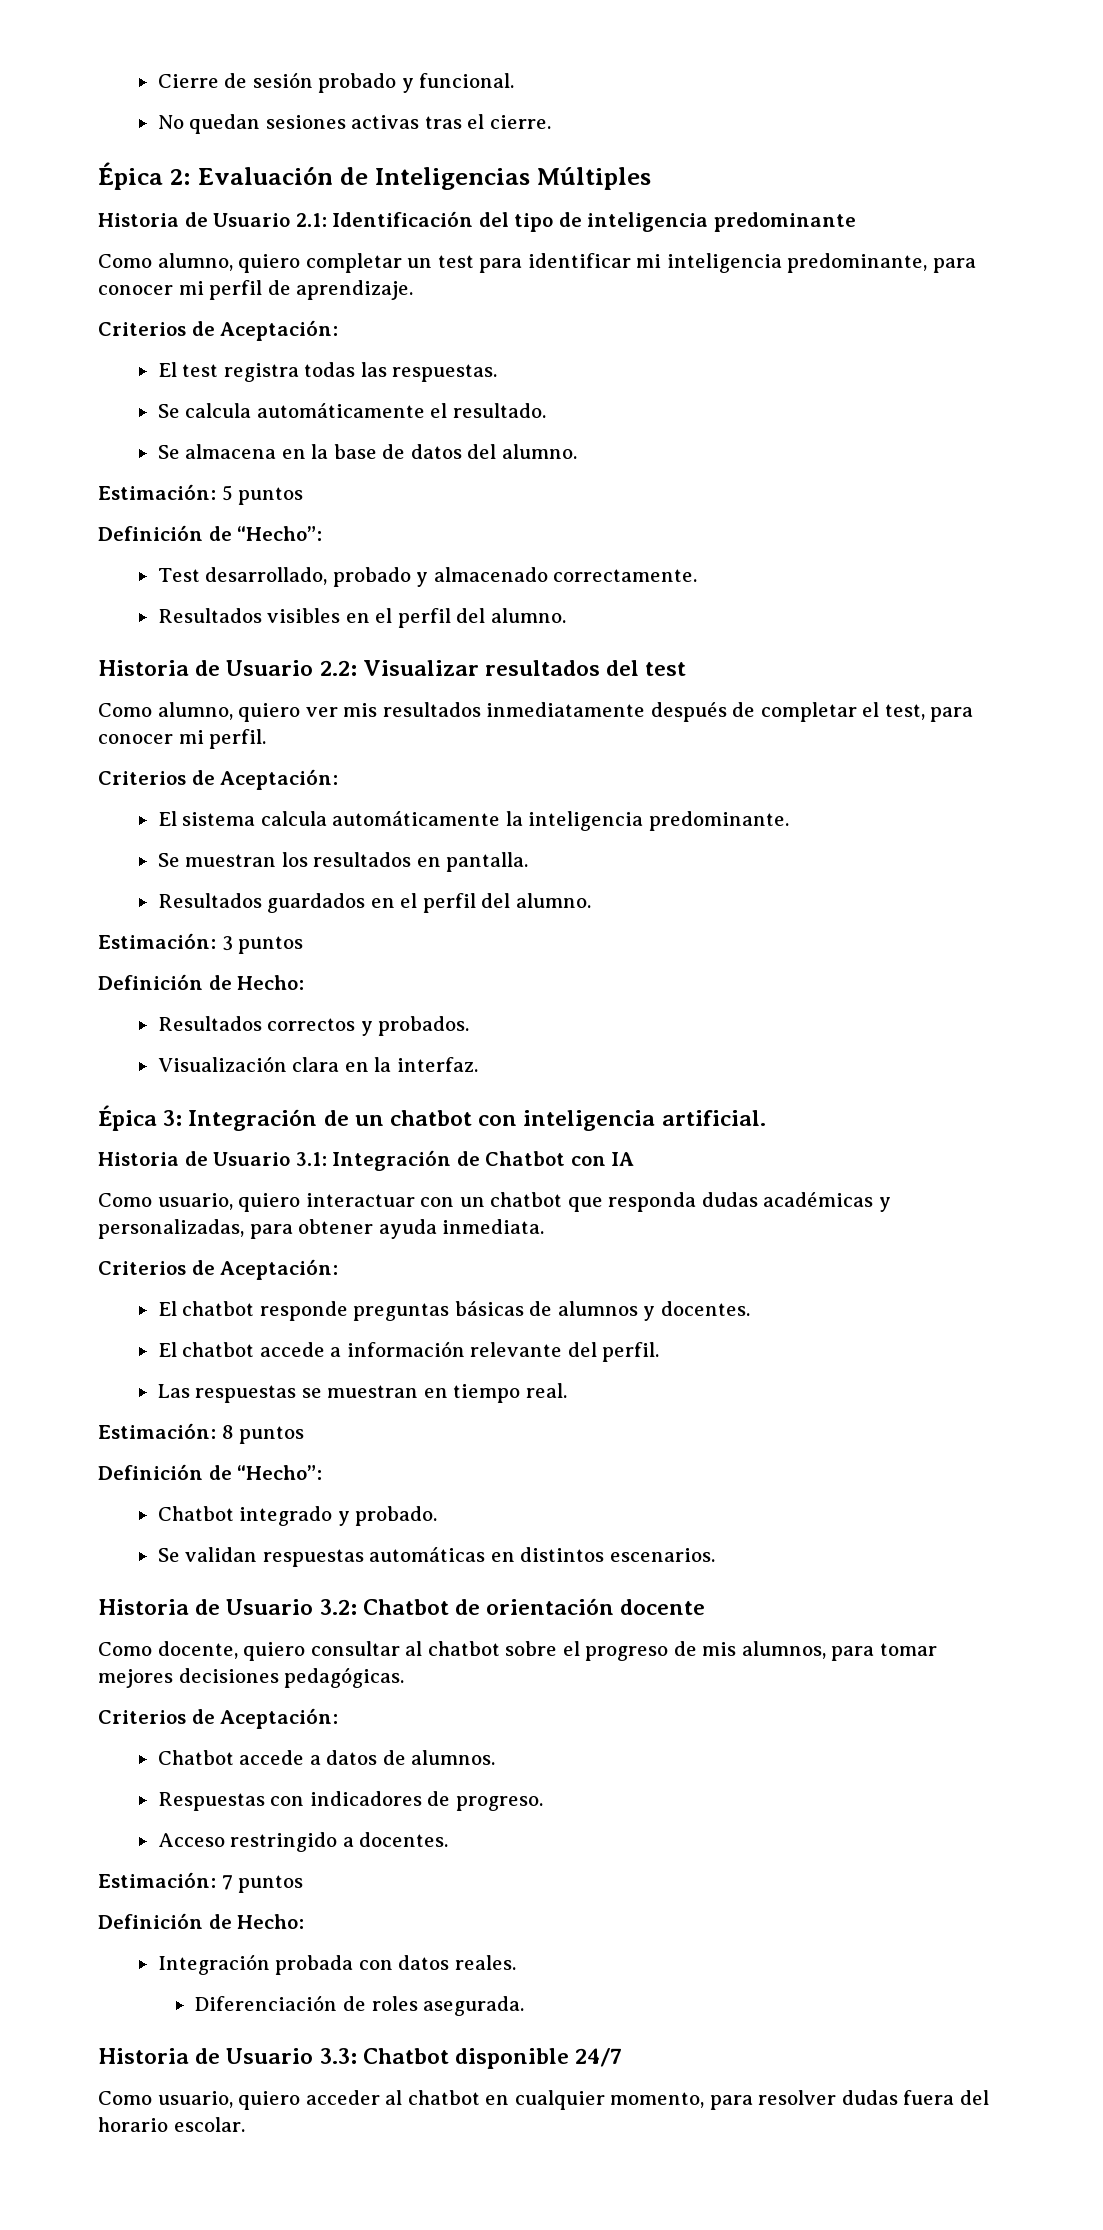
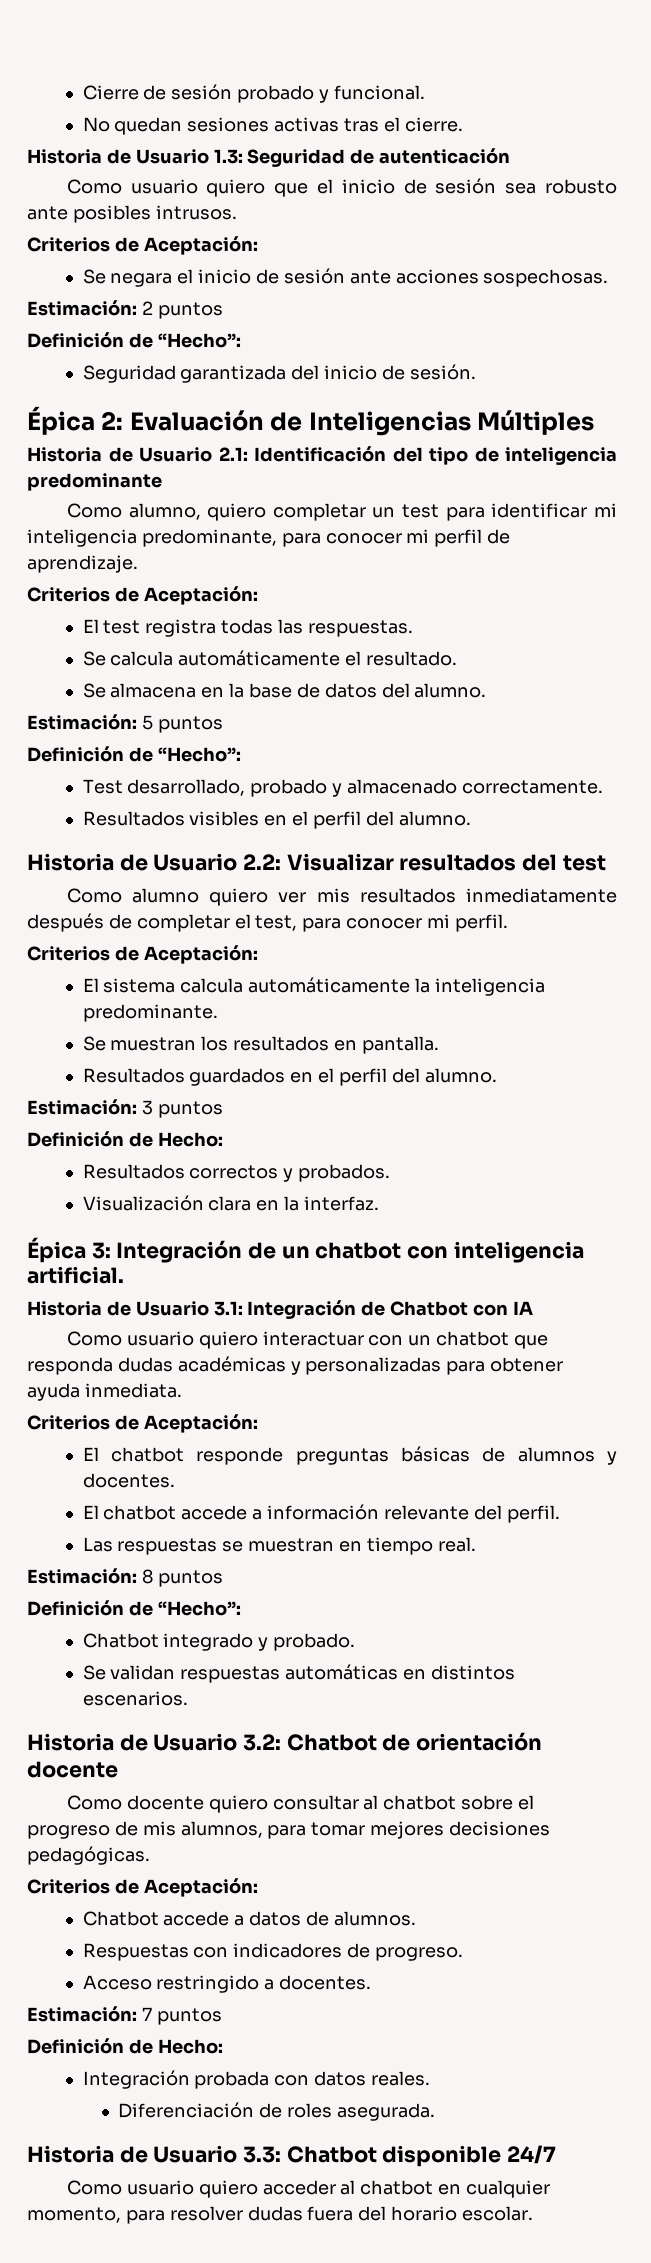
+ Historia de Usuario 1.3: Seguridad de autenticación
+ Como usuario quiero que el inicio de sesión sea robusto ante posibles intrusos.
+ Criterios de Aceptación:
+ Se negara el inicio de sesión ante acciones sospechosas.
+ Estimación: 2 puntos
+ Definición de “Hecho”:
+ Seguridad garantizada del inicio de sesión.
- Como alumno, quiero ver mis resultados inmediatamente después de completar el test, para conocer mi perfil.
+ Como alumno quiero ver mis resultados inmediatamente después de completar el test, para conocer mi perfil.
- Como usuario, quiero interactuar con un chatbot que responda dudas académicas y personalizadas, para obtener ayuda inmediata.
+ Como usuario quiero interactuar con un chatbot que responda dudas académicas y personalizadas para obtener ayuda inmediata.
- Como docente, quiero consultar al chatbot sobre el progreso de mis alumnos, para tomar mejores decisiones pedagógicas.
+ Como docente quiero consultar al chatbot sobre el progreso de mis alumnos, para tomar mejores decisiones pedagógicas.
- Como usuario, quiero acceder al chatbot en cualquier momento, para resolver dudas fuera del horario escolar.
+ Como usuario quiero acceder al chatbot en cualquier momento, para resolver dudas fuera del horario escolar.

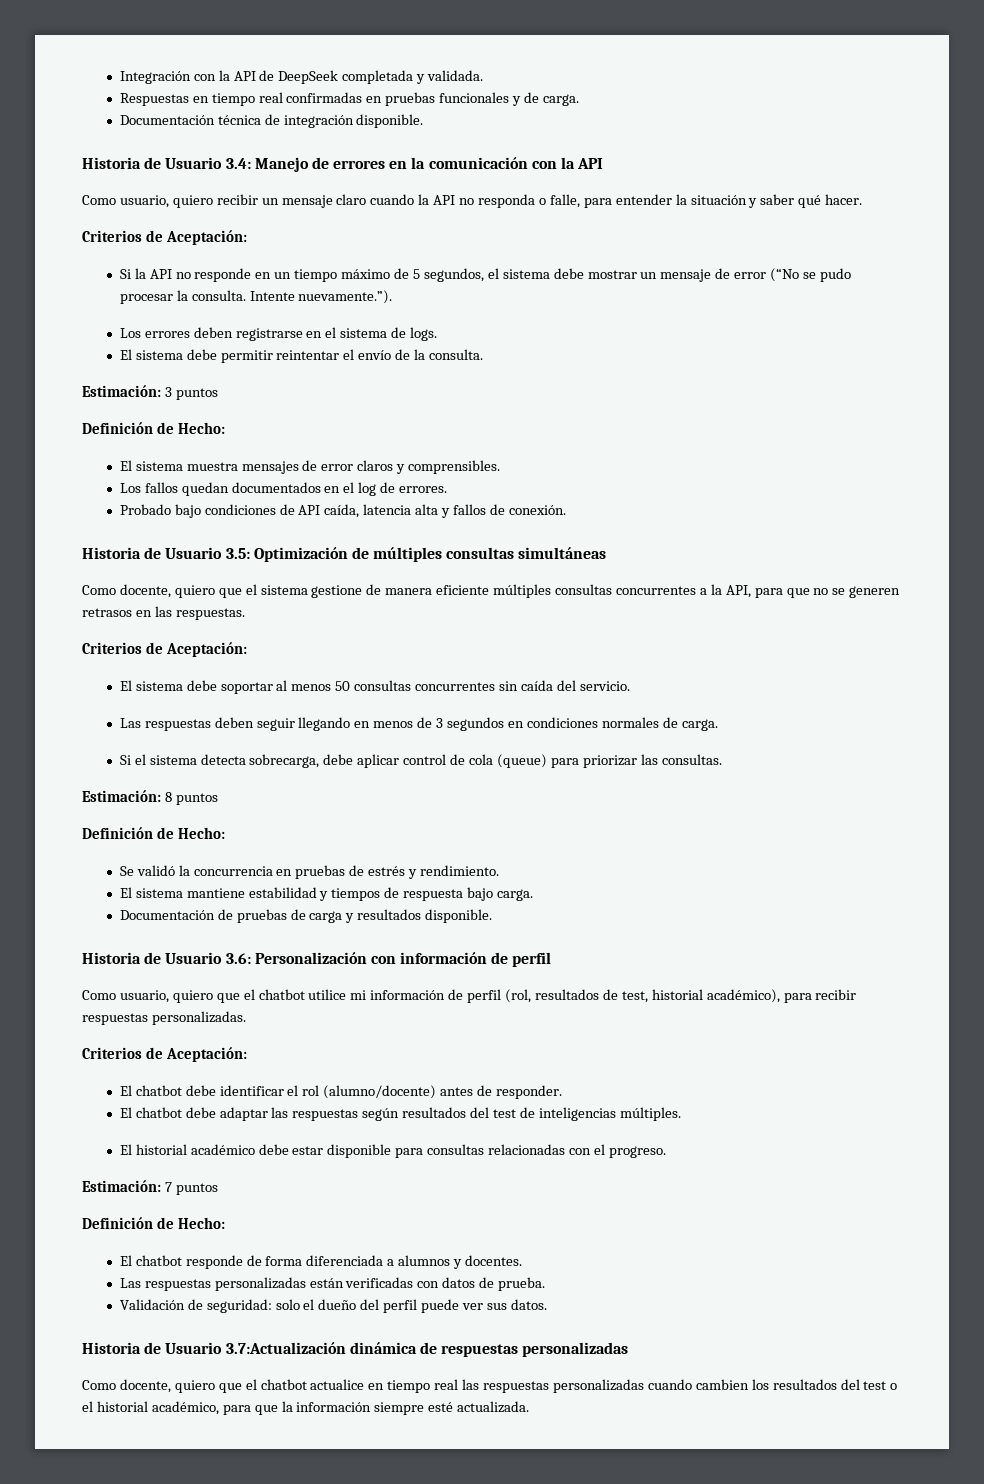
- Cierre de sesión probado y funcional.
- No quedan sesiones activas tras el cierre.
- Historia de Usuario 1.3: Seguridad de autenticación
- Como usuario quiero que el inicio de sesión sea robusto ante posibles intrusos.
+ Integración con la API de DeepSeek completada y validada.
+ Respuestas en tiempo real confirmadas en pruebas funcionales y de carga.
+ Documentación técnica de integración disponible.
+ Historia de Usuario 3.4: Manejo de errores en la comunicación con la API
+ Como usuario, quiero recibir un mensaje claro cuando la API no responda o falle, para entender la situación y saber qué hacer.
  Criterios de Aceptación:
- Se negara el inicio de sesión ante acciones sospechosas.
- Estimación: 2 puntos
- Definición de “Hecho”:
- Seguridad garantizada del inicio de sesión.
- Épica 2: Evaluación de Inteligencias Múltiples
- Historia de Usuario 2.1: Identificación del tipo de inteligencia predominante
- Como alumno, quiero completar un test para identificar mi inteligencia predominante, para conocer mi perfil de aprendizaje.
- Criterios de Aceptación:
- El test registra todas las respuestas.
- Se calcula automáticamente el resultado.
- Se almacena en la base de datos del alumno.
- Estimación: 5 puntos
- Definición de “Hecho”:
- Test desarrollado, probado y almacenado correctamente.
- Resultados visibles en el perfil del alumno.
- Historia de Usuario 2.2: Visualizar resultados del test
- Como alumno quiero ver mis resultados inmediatamente después de completar el test, para conocer mi perfil.
- Criterios de Aceptación:
- El sistema calcula automáticamente la inteligencia predominante.
- Se muestran los resultados en pantalla.
- Resultados guardados en el perfil del alumno.
+ Si la API no responde en un tiempo máximo de 5 segundos, el sistema debe mostrar un mensaje de error (“No se pudo procesar la consulta. Intente nuevamente.”).
+ Los errores deben registrarse en el sistema de logs.
+ El sistema debe permitir reintentar el envío de la consulta.
- Resultados correctos y probados.
- Visualización clara en la interfaz.
- Épica 3: Integración de un chatbot con inteligencia artificial.
- Historia de Usuario 3.1: Integración de Chatbot con IA
- Como usuario quiero interactuar con un chatbot que responda dudas académicas y personalizadas para obtener ayuda inmediata.
+ El sistema muestra mensajes de error claros y comprensibles.
+ Los fallos quedan documentados en el log de errores.
+ Probado bajo condiciones de API caída, latencia alta y fallos de conexión.
+ Historia de Usuario 3.5: Optimización de múltiples consultas simultáneas
+ Como docente, quiero que el sistema gestione de manera eficiente múltiples consultas concurrentes a la API, para que no se generen retrasos en las respuestas.
+ Criterios de Aceptación:
+ El sistema debe soportar al menos 50 consultas concurrentes sin caída del servicio.
+ Las respuestas deben seguir llegando en menos de 3 segundos en condiciones normales de carga.
+ Si el sistema detecta sobrecarga, debe aplicar control de cola (queue) para priorizar las consultas.
+ Estimación: 8 puntos
+ Definición de Hecho:
+ Se validó la concurrencia en pruebas de estrés y rendimiento.
+ El sistema mantiene estabilidad y tiempos de respuesta bajo carga.
+ Documentación de pruebas de carga y resultados disponible.
+ Historia de Usuario 3.6: Personalización con información de perfil
+ Como usuario, quiero que el chatbot utilice mi información de perfil (rol, resultados de test, historial académico), para recibir respuestas personalizadas.
- El chatbot responde preguntas básicas de alumnos y docentes.
- El chatbot accede a información relevante del perfil.
- Las respuestas se muestran en tiempo real.
- Estimación: 8 puntos
- Definición de “Hecho”:
- Chatbot integrado y probado.
- Se validan respuestas automáticas en distintos escenarios.
- Historia de Usuario 3.2: Chatbot de orientación docente
- Como docente quiero consultar al chatbot sobre el progreso de mis alumnos, para tomar mejores decisiones pedagógicas.
- Criterios de Aceptación:
- Chatbot accede a datos de alumnos.
- Respuestas con indicadores de progreso.
- Acceso restringido a docentes.
+ El chatbot debe identificar el rol (alumno/docente) antes de responder.
+ El chatbot debe adaptar las respuestas según resultados del test de inteligencias múltiples.
+ El historial académico debe estar disponible para consultas relacionadas con el progreso.
- Integración probada con datos reales.
- Diferenciación de roles asegurada.
- Historia de Usuario 3.3: Chatbot disponible 24/7
- Como usuario quiero acceder al chatbot en cualquier momento, para resolver dudas fuera del horario escolar.
+ El chatbot responde de forma diferenciada a alumnos y docentes.
+ Las respuestas personalizadas están verificadas con datos de prueba.
+ Validación de seguridad: solo el dueño del perfil puede ver sus datos.
+ Historia de Usuario 3.7:Actualización dinámica de respuestas personalizadas
+ Como docente, quiero que el chatbot actualice en tiempo real las respuestas personalizadas cuando cambien los resultados del test o el historial académico, para que la información siempre esté actualizada.

